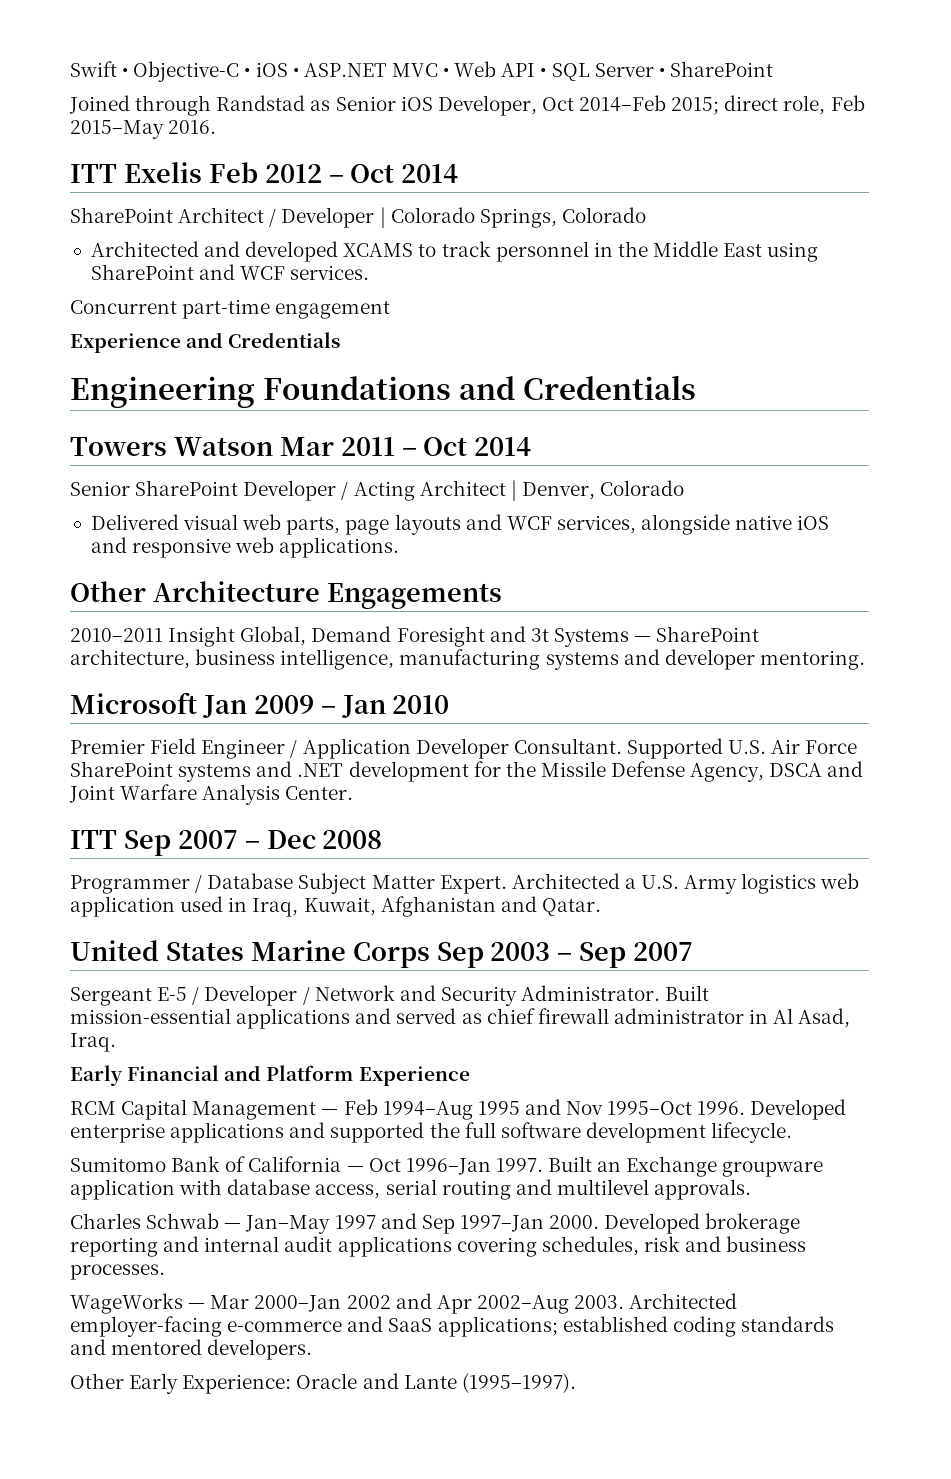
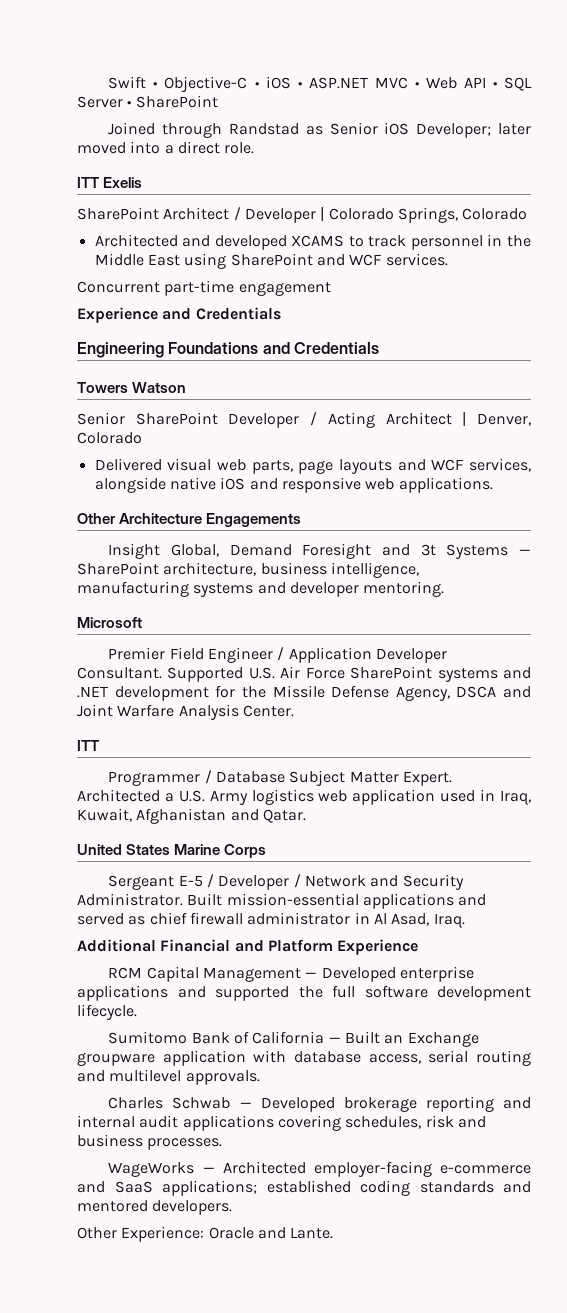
- Joined through Randstad as Senior iOS Developer, Oct 2014–Feb 2015; direct role, Feb 2015–May 2016.
- ITT Exelis Feb 2012 – Oct 2014
+ Joined through Randstad as Senior iOS Developer; later moved into a direct role.
+ ITT Exelis
- Towers Watson Mar 2011 – Oct 2014
+ Towers Watson
- 2010–2011 Insight Global, Demand Foresight and 3t Systems — SharePoint architecture, business intelligence, manufacturing systems and developer mentoring.
+ Insight Global, Demand Foresight and 3t Systems — SharePoint architecture, business intelligence, manufacturing systems and developer mentoring.
- Microsoft Jan 2009 – Jan 2010
+ Microsoft
  Supported U.S. Air Force SharePoint systems and .NET development for the Missile Defense Agency, DSCA and Joint Warfare Analysis Center.
- ITT Sep 2007 – Dec 2008
+ ITT
- United States Marine Corps Sep 2003 – Sep 2007
+ United States Marine Corps
- Early Financial and Platform Experience
+ Additional Financial and Platform Experience
- RCM Capital Management — Feb 1994–Aug 1995 and Nov 1995–Oct 1996. Developed enterprise applications and supported the full software development lifecycle.
+ RCM Capital Management — Developed enterprise applications and supported the full software development lifecycle.
- Sumitomo Bank of California — Oct 1996–Jan 1997. Built an Exchange groupware application with database access, serial routing and multilevel approvals.
+ Sumitomo Bank of California — Built an Exchange groupware application with database access, serial routing and multilevel approvals.
- Charles Schwab — Jan–May 1997 and Sep 1997–Jan 2000. Developed brokerage reporting and internal audit applications covering schedules, risk and business processes.
+ Charles Schwab — Developed brokerage reporting and internal audit applications covering schedules, risk and business processes.
- WageWorks — Mar 2000–Jan 2002 and Apr 2002–Aug 2003. Architected employer-facing e-commerce and SaaS applications; established coding standards and mentored developers.
+ WageWorks — Architected employer-facing e-commerce and SaaS applications; established coding standards and mentored developers.
- Other Early Experience: Oracle and Lante (1995–1997).
+ Other Experience: Oracle and Lante.

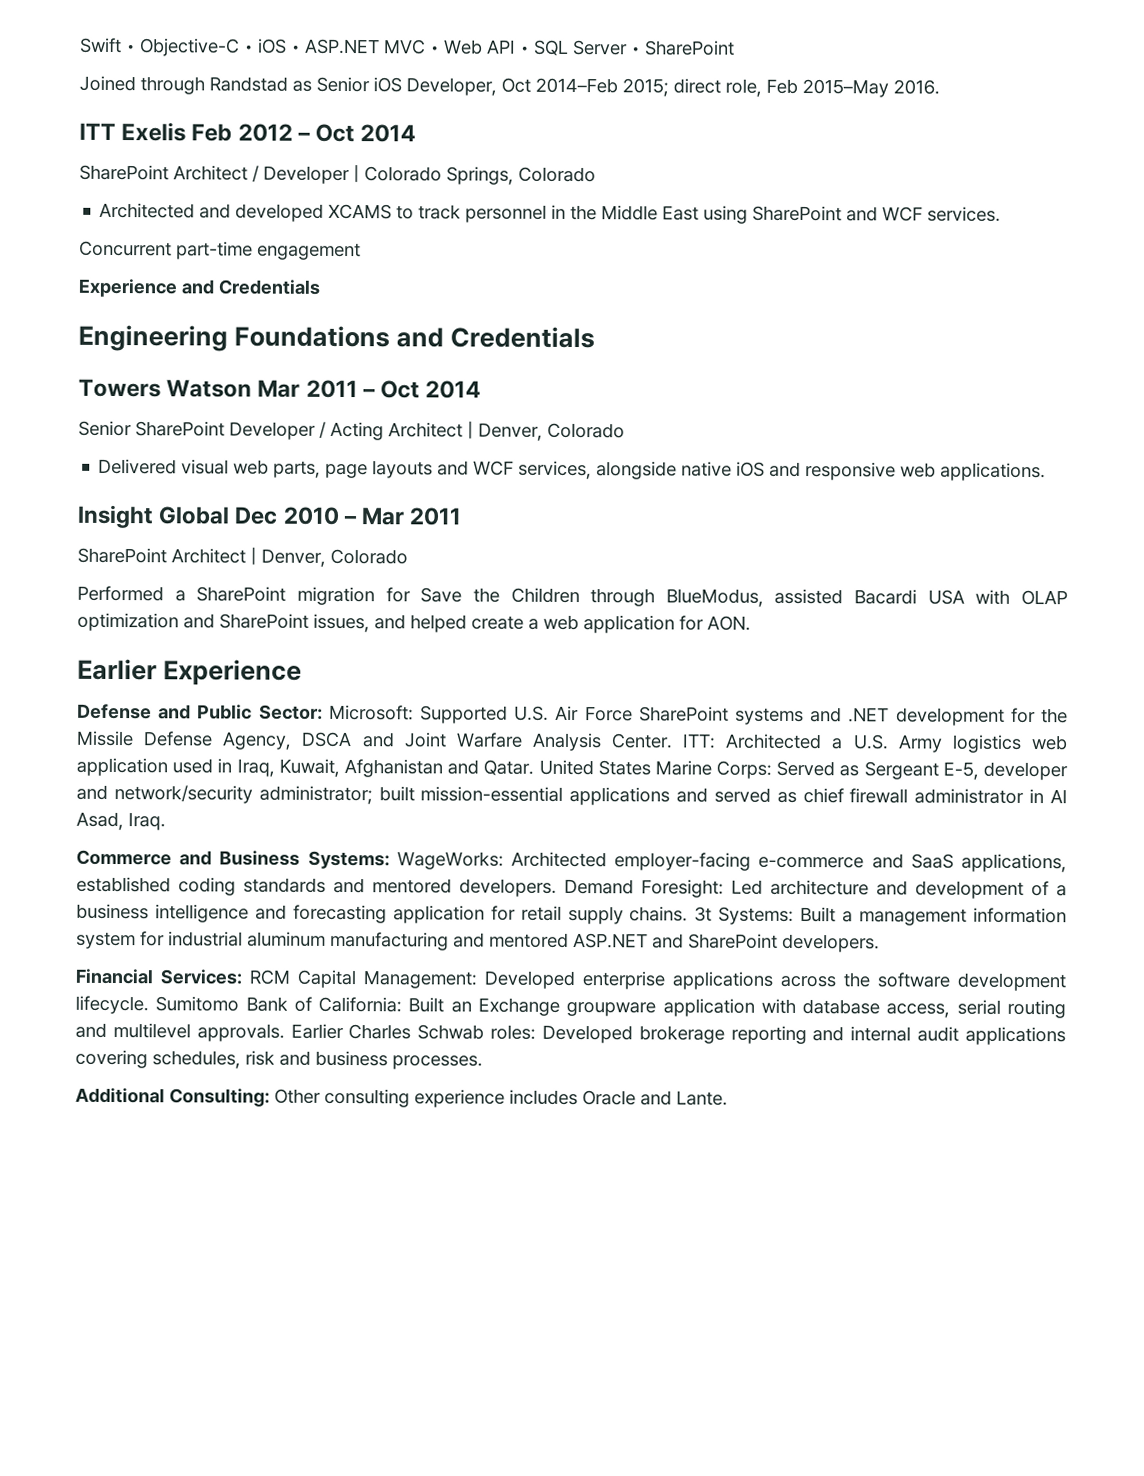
- Joined through Randstad as Senior iOS Developer; later moved into a direct role.
- ITT Exelis
+ Joined through Randstad as Senior iOS Developer, Oct 2014–Feb 2015; direct role, Feb 2015–May 2016.
+ ITT Exelis Feb 2012 – Oct 2014
- Towers Watson
+ Towers Watson Mar 2011 – Oct 2014
- Other Architecture Engagements
- Insight Global, Demand Foresight and 3t Systems — SharePoint architecture, business intelligence, manufacturing systems and developer mentoring.
- Microsoft
- Premier Field Engineer / Application Developer Consultant. Supported U.S. Air Force SharePoint systems and .NET development for the Missile Defense Agency, DSCA and Joint Warfare Analysis Center.
- ITT
- Programmer / Database Subject Matter Expert. Architected a U.S. Army logistics web application used in Iraq, Kuwait, Afghanistan and Qatar.
- United States Marine Corps
- Sergeant E-5 / Developer / Network and Security Administrator. Built mission-essential applications and served as chief firewall administrator in Al Asad, Iraq.
+ Insight Global Dec 2010 – Mar 2011
+ SharePoint Architect | Denver, Colorado
+ Performed a SharePoint migration for Save the Children through BlueModus, assisted Bacardi USA with OLAP optimization and SharePoint issues, and helped create a web application for AON.
+ Earlier Experience
+ Defense and Public Sector: Microsoft: Supported U.S. Air Force SharePoint systems and .NET development for the Missile Defense Agency, DSCA and Joint Warfare Analysis Center. ITT: Architected a U.S. Army logistics web application used in Iraq, Kuwait, Afghanistan and Qatar. United States Marine Corps: Served as Sergeant E-5, developer and network/security administrator; built mission-essential applications and served as chief firewall administrator in Al Asad, Iraq.
- Additional Financial and Platform Experience
- RCM Capital Management — Developed enterprise applications and supported the full software development lifecycle.
- Sumitomo Bank of California — Built an Exchange groupware application with database access, serial routing and multilevel approvals.
- Charles Schwab — Developed brokerage reporting and internal audit applications covering schedules, risk and business processes.
+ Commerce and Business Systems: WageWorks: Architected employer-facing e-commerce and SaaS applications, established coding standards and mentored developers. Demand Foresight: Led architecture and development of a business intelligence and forecasting application for retail supply chains. 3t Systems: Built a management information system for industrial aluminum manufacturing and mentored ASP.NET and SharePoint developers.
+ Financial Services: RCM Capital Management: Developed enterprise applications across the software development lifecycle. Sumitomo Bank of California: Built an Exchange groupware application with database access, serial routing and multilevel approvals. Earlier Charles Schwab roles: Developed brokerage reporting and internal audit applications covering schedules, risk and business processes.
- WageWorks — Architected employer-facing e-commerce and SaaS applications; established coding standards and mentored developers.
- Other Experience: Oracle and Lante.
+ Additional Consulting: Other consulting experience includes Oracle and Lante.

